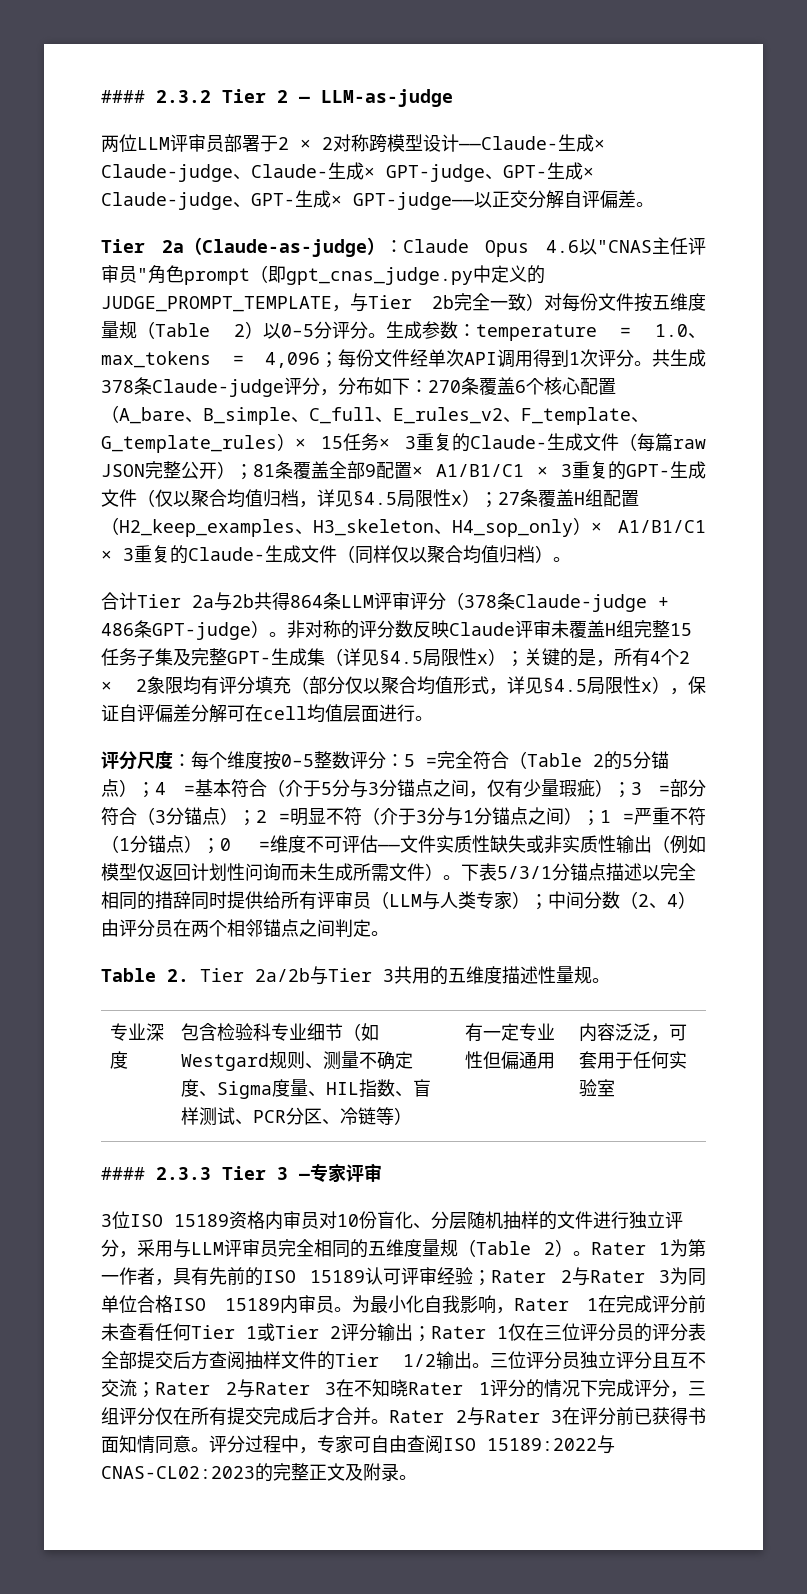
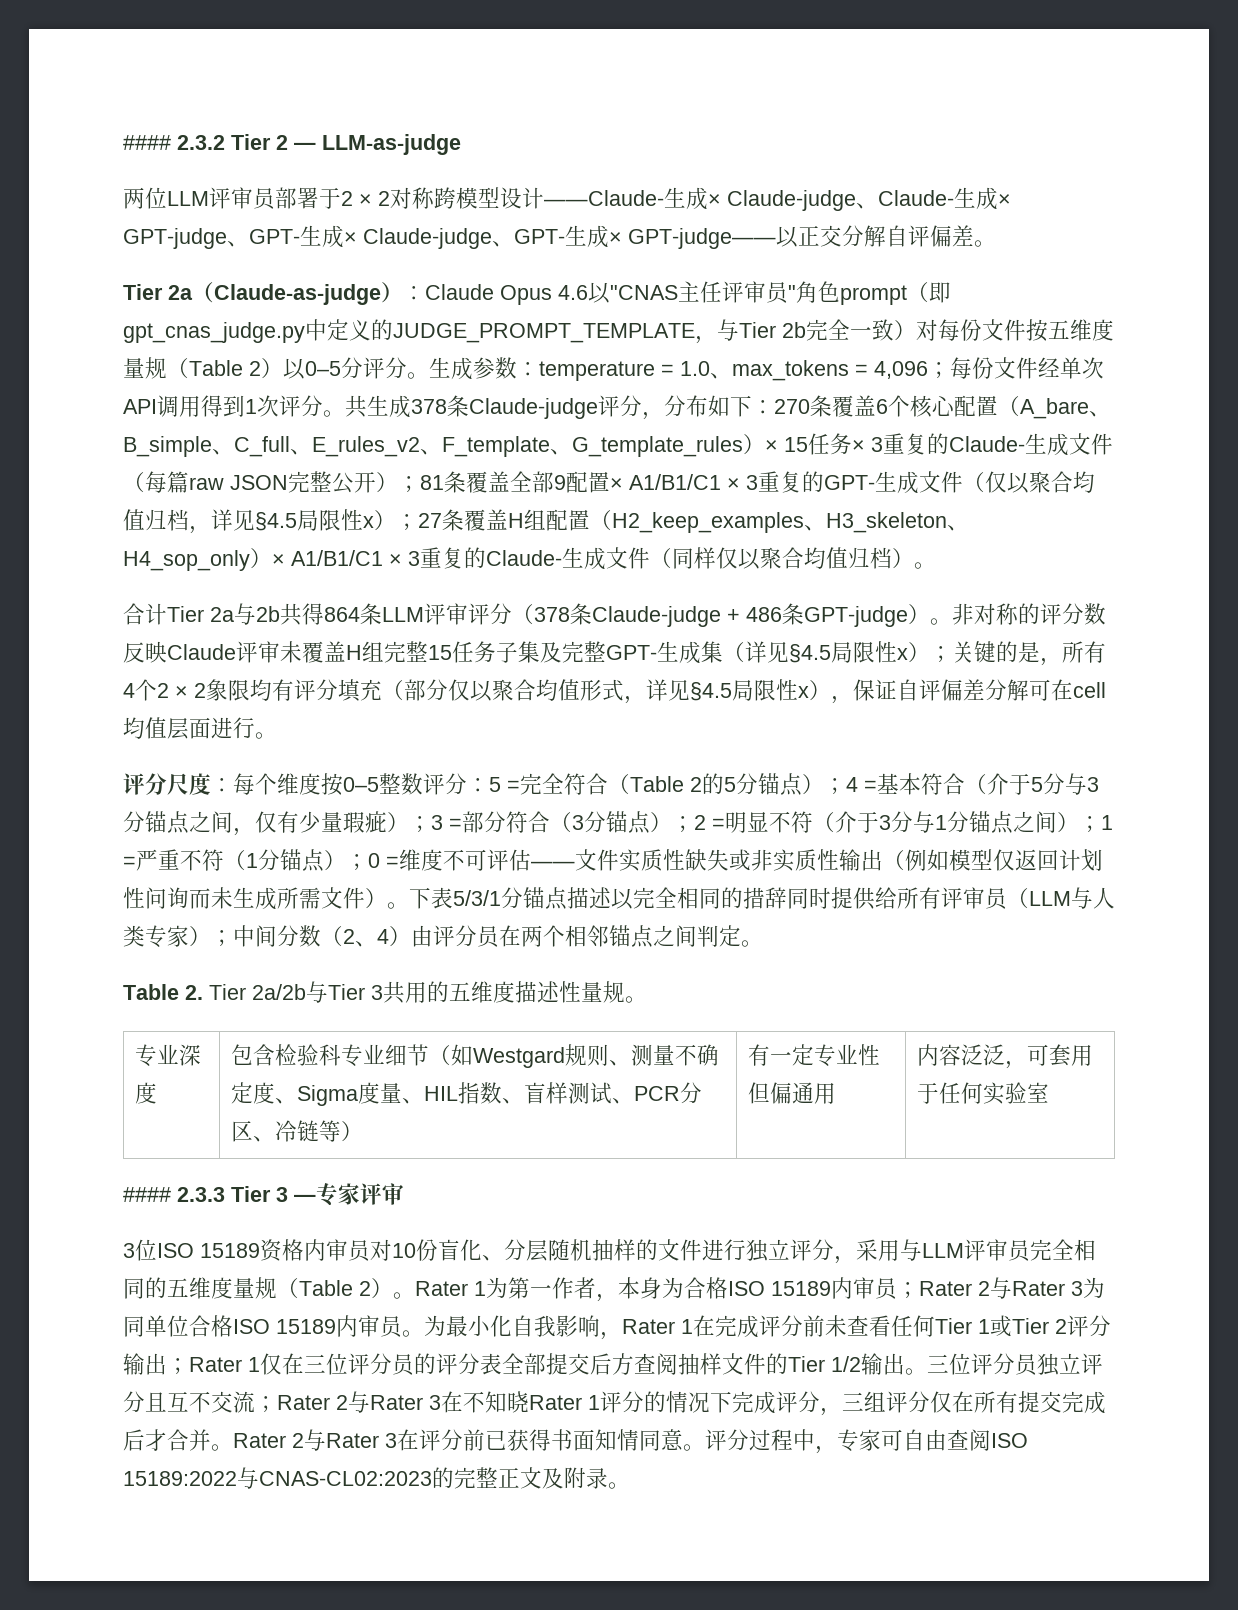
- Rater 1为第一作者，具有先前的ISO 15189认可评审经验；Rater 2与Rater 3为同单位合格ISO 15189内审员。
+ Rater 1为第一作者，本身为合格ISO 15189内审员；Rater 2与Rater 3为同单位合格ISO 15189内审员。

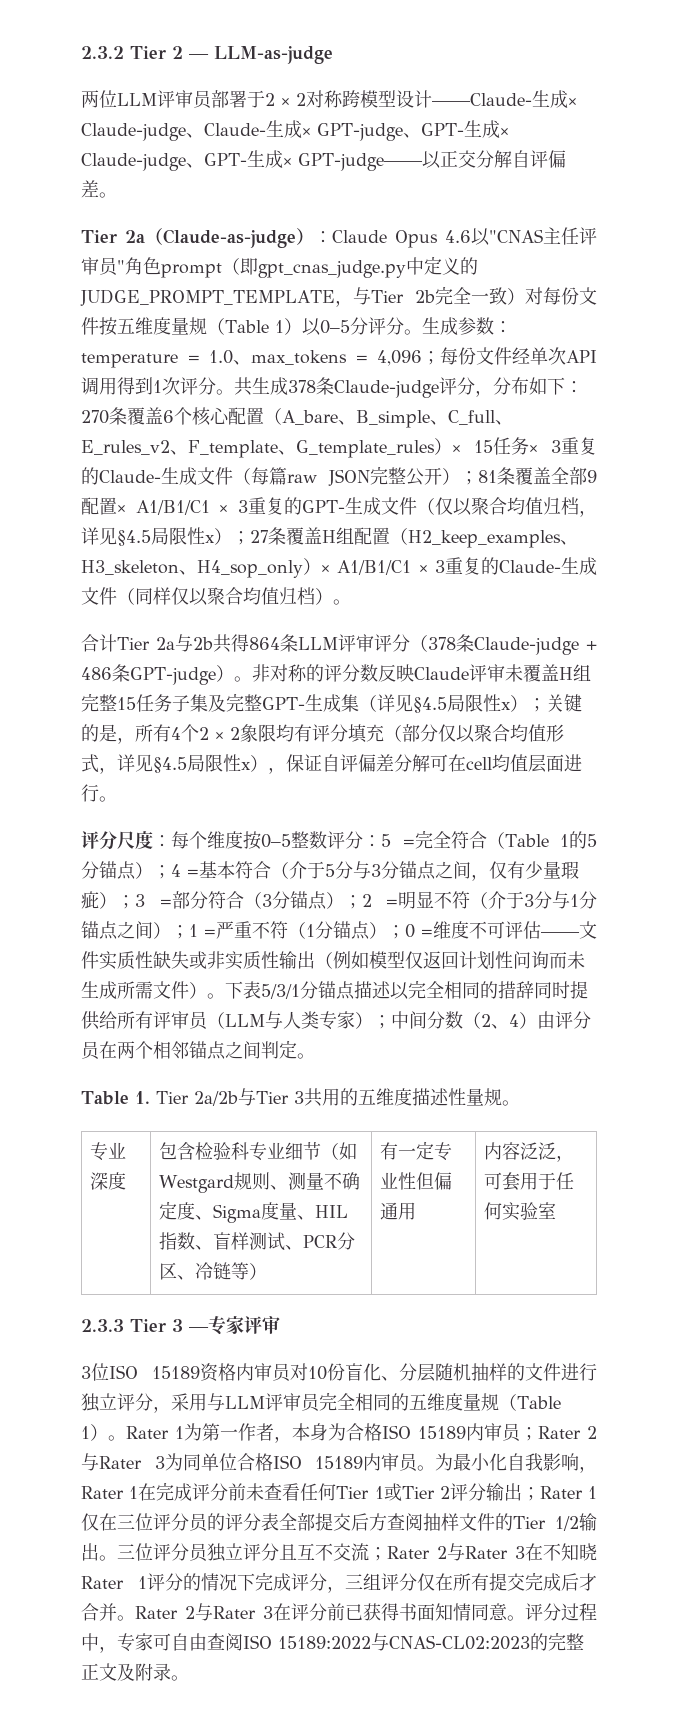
- #### 2.3.2 Tier 2 — LLM-as-judge
+ 2.3.2 Tier 2 — LLM-as-judge
- Tier 2a（Claude-as-judge）：Claude Opus 4.6以"CNAS主任评审员"角色prompt（即gpt_cnas_judge.py中定义的JUDGE_PROMPT_TEMPLATE，与Tier 2b完全一致）对每份文件按五维度量规（Table 2）以0–5分评分。
+ Tier 2a（Claude-as-judge）：Claude Opus 4.6以"CNAS主任评审员"角色prompt（即gpt_cnas_judge.py中定义的JUDGE_PROMPT_TEMPLATE，与Tier 2b完全一致）对每份文件按五维度量规（Table 1）以0–5分评分。
- 5 =完全符合（Table 2的5分锚点）；
+ 5 =完全符合（Table 1的5分锚点）；
- Table 2. Tier 2a/2b与Tier 3共用的五维度描述性量规。
+ Table 1. Tier 2a/2b与Tier 3共用的五维度描述性量规。
- #### 2.3.3 Tier 3 —专家评审
+ 2.3.3 Tier 3 —专家评审
- 3位ISO 15189资格内审员对10份盲化、分层随机抽样的文件进行独立评分，采用与LLM评审员完全相同的五维度量规（Table 2）。
+ 3位ISO 15189资格内审员对10份盲化、分层随机抽样的文件进行独立评分，采用与LLM评审员完全相同的五维度量规（Table 1）。

